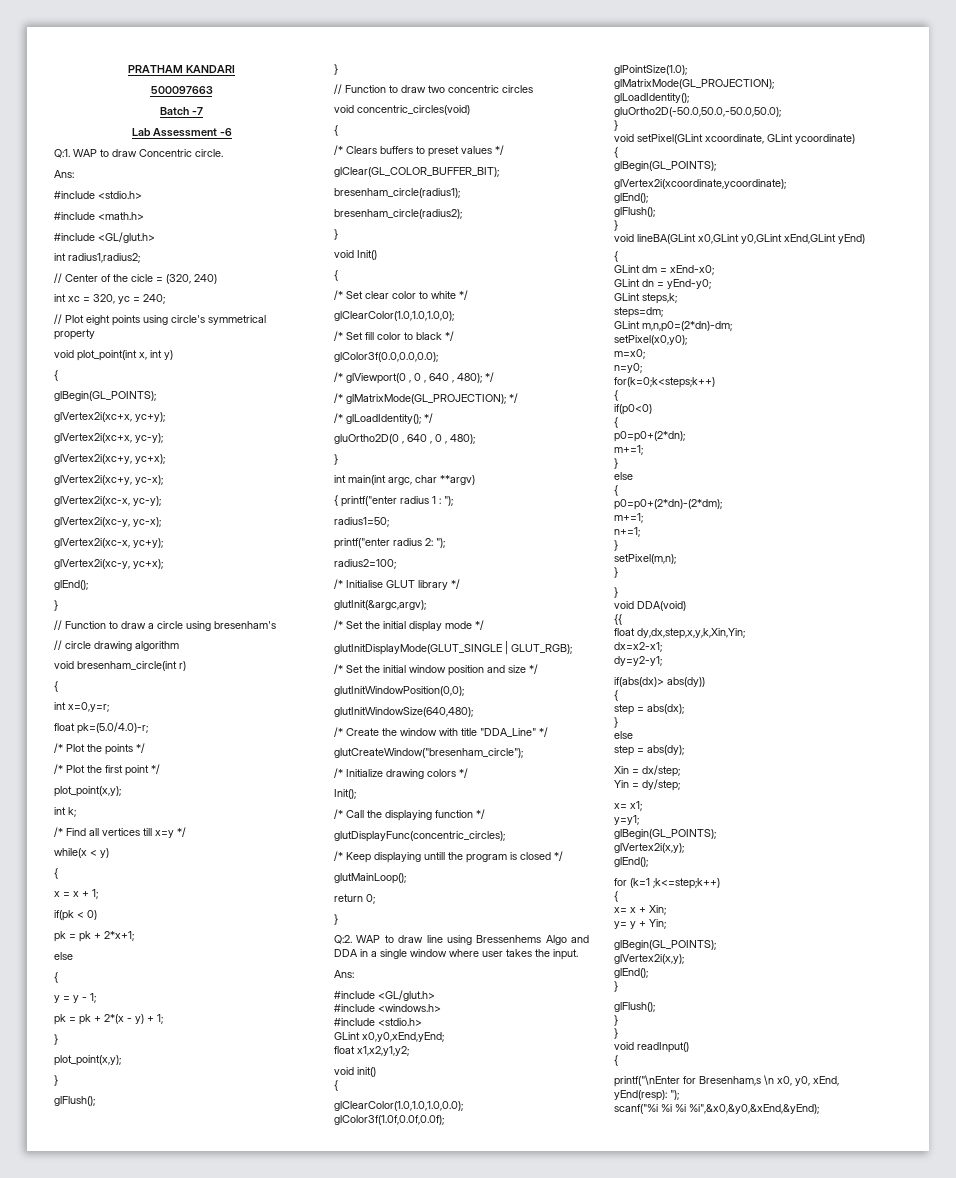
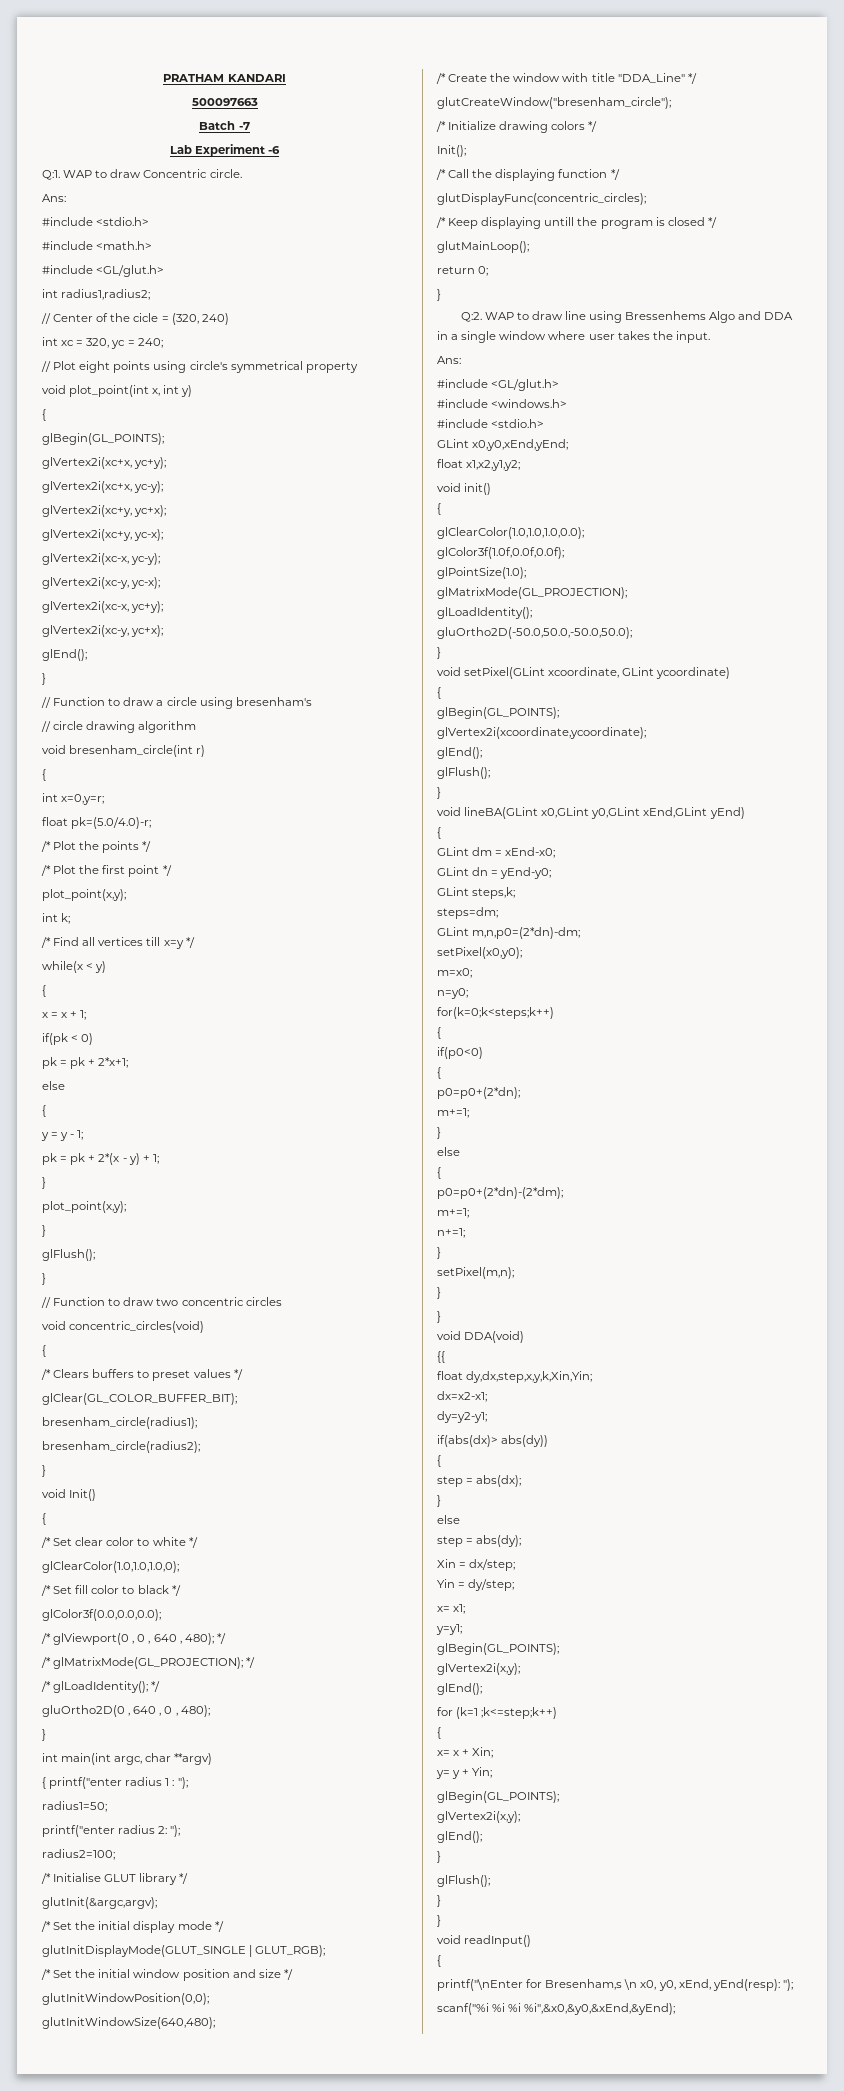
- Lab Assessment -6
+ Lab Experiment -6

